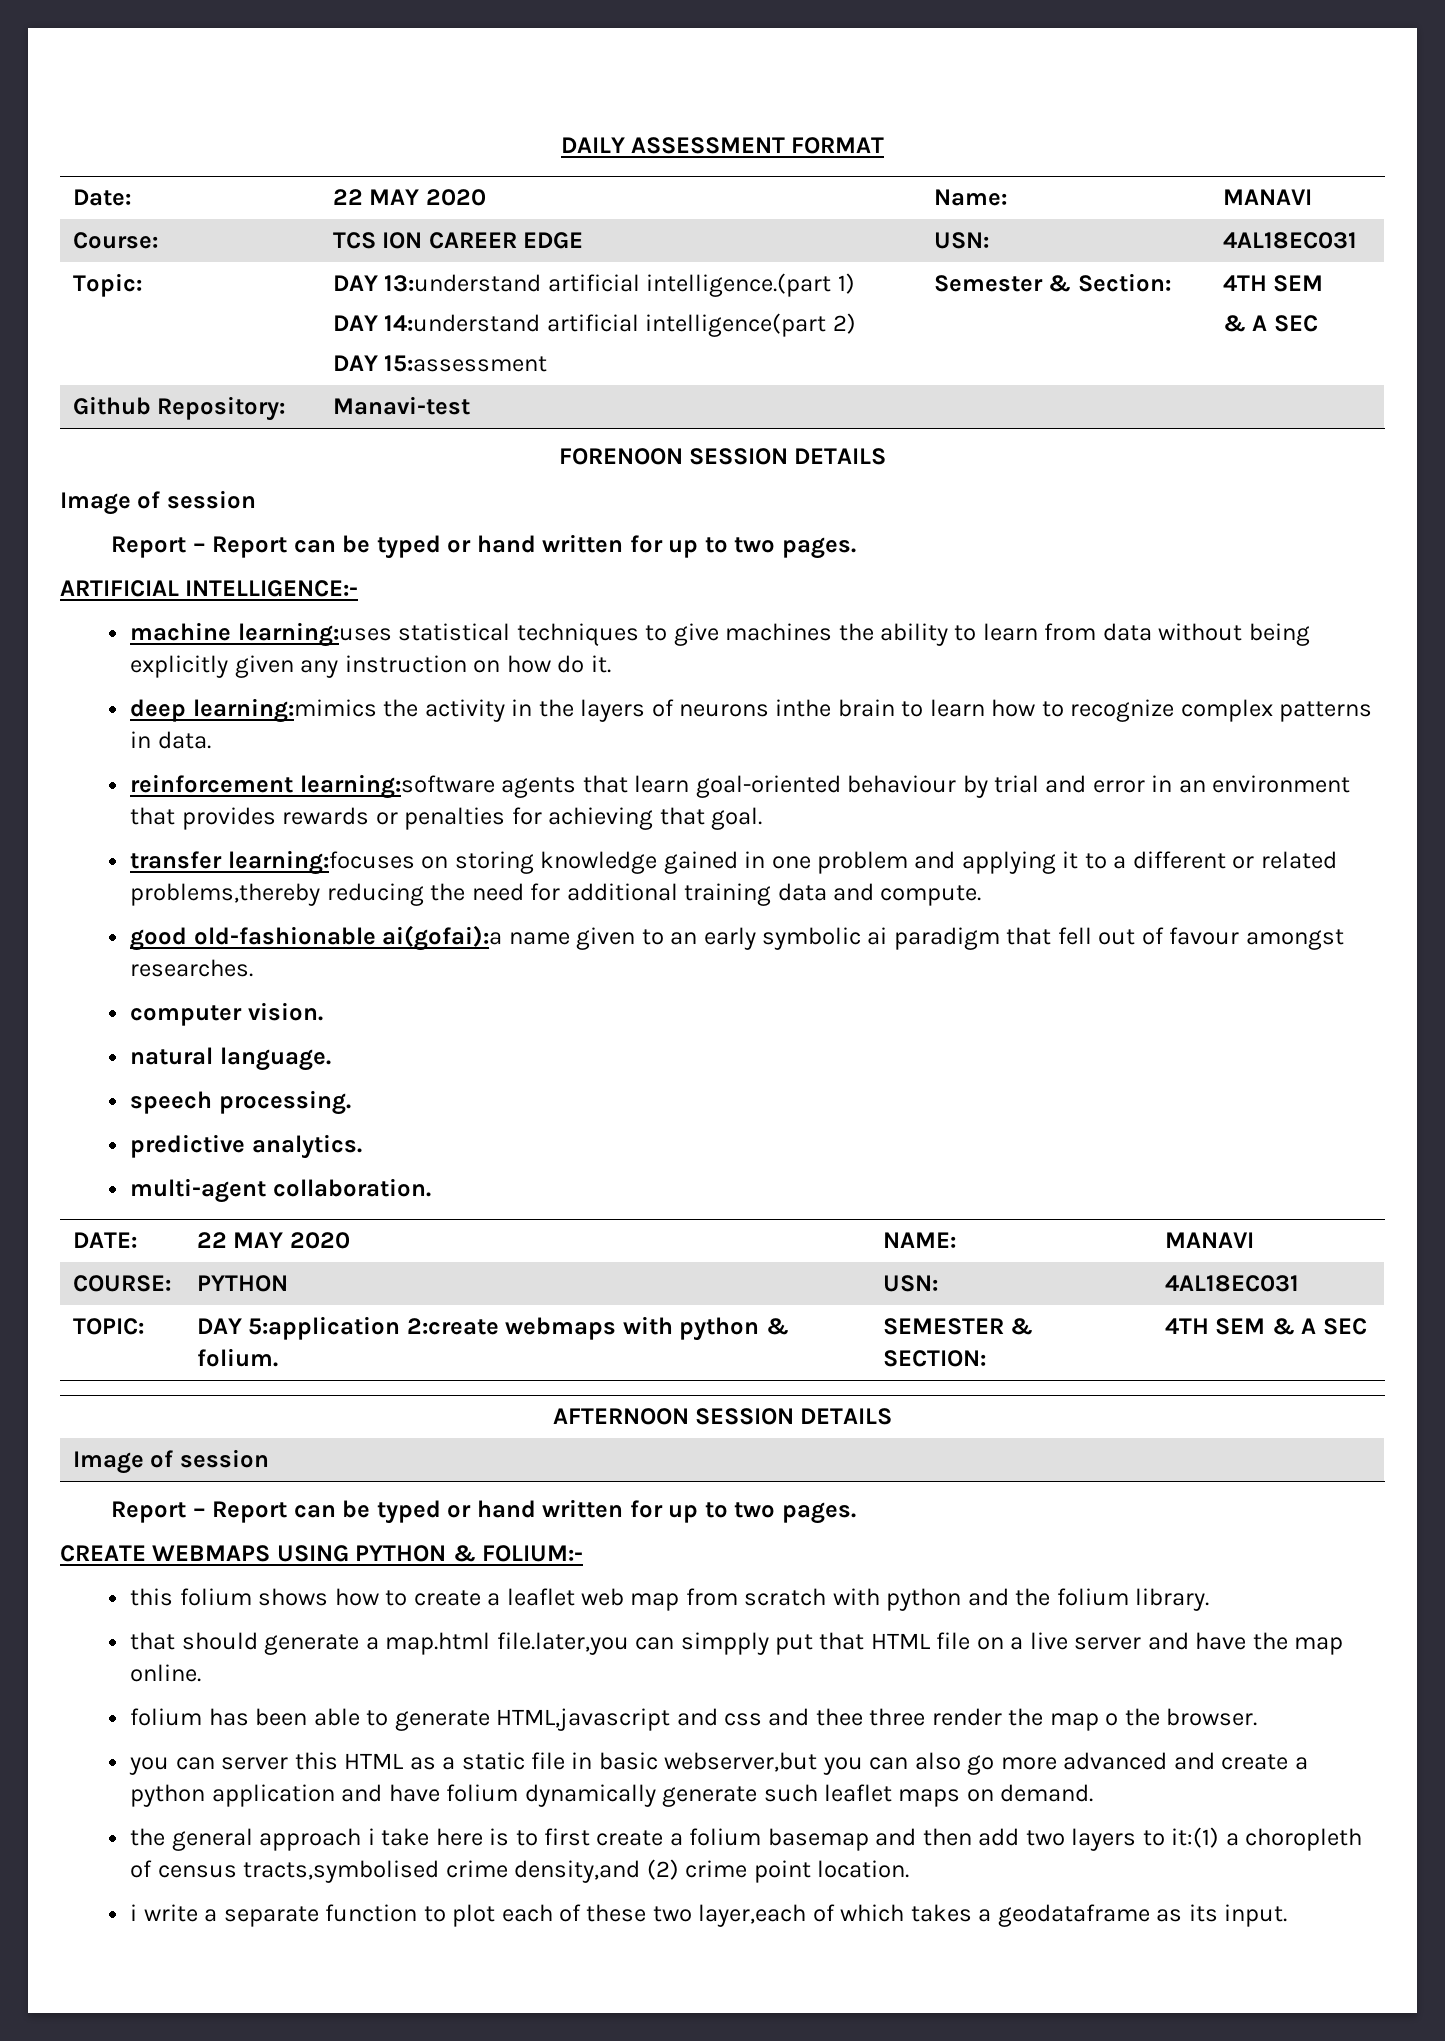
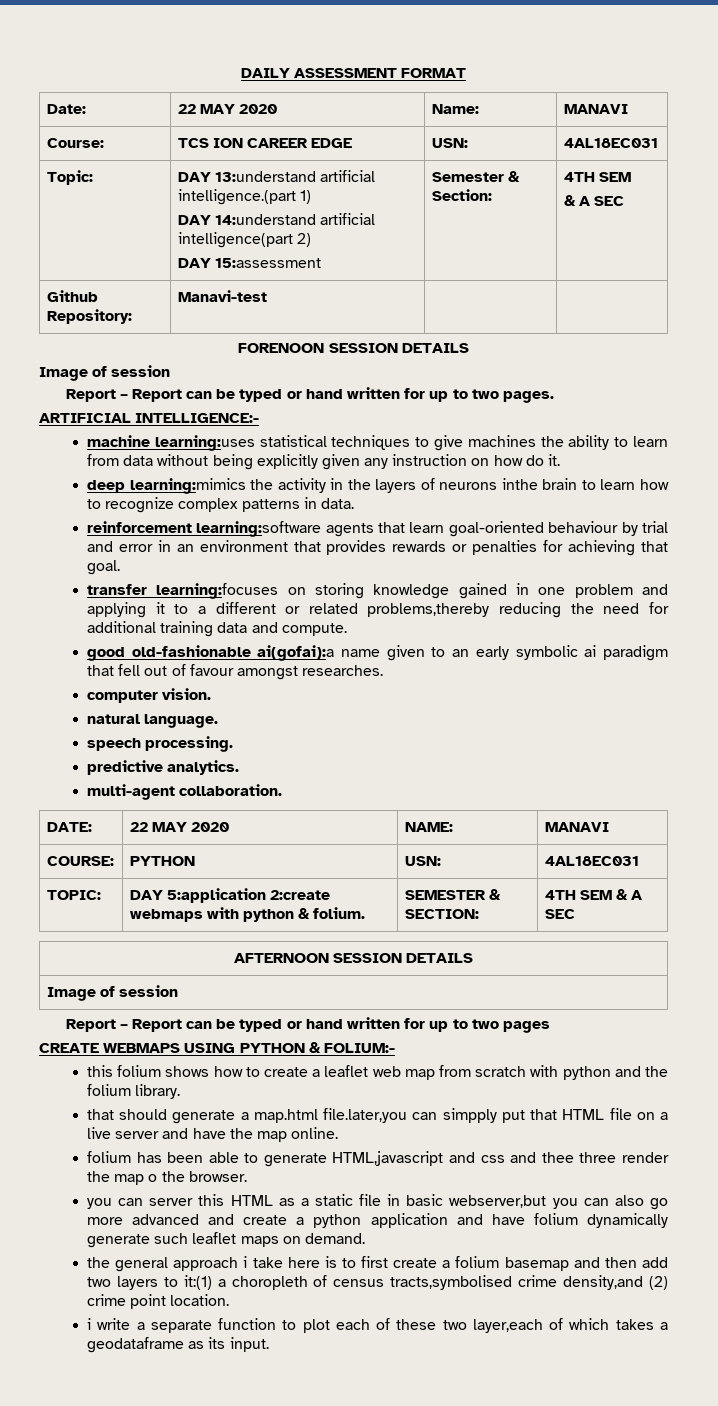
  AFTERNOON SESSION DETAILS
  Image of session
- Report – Report can be typed or hand written for up to two pages.
+ Report – Report can be typed or hand written for up to two pages

